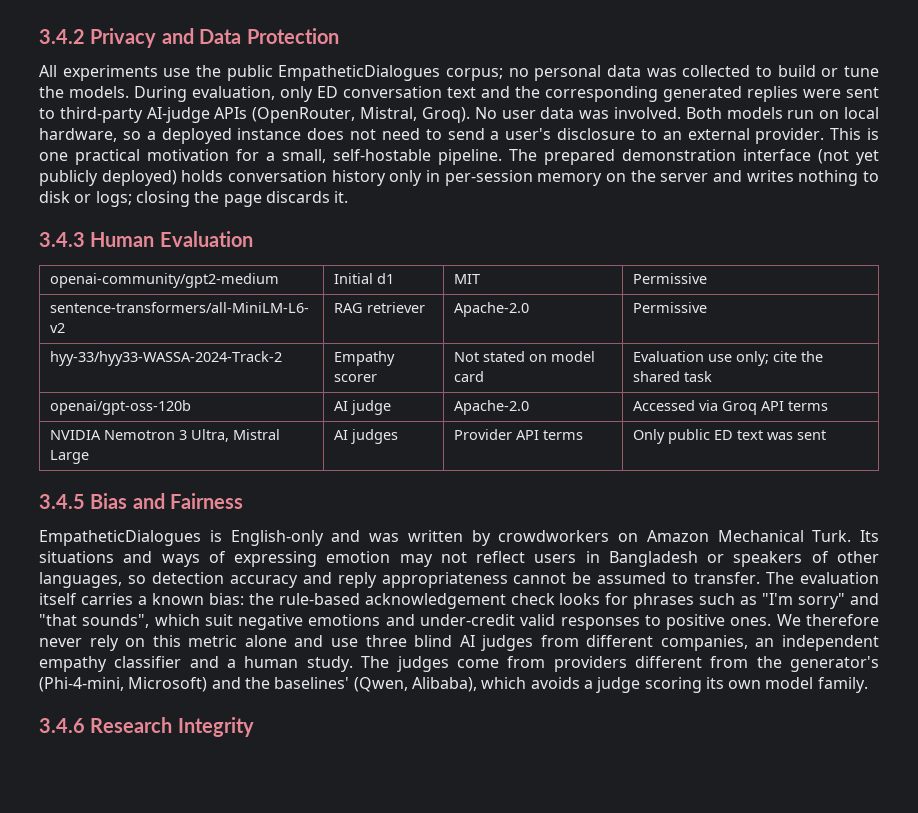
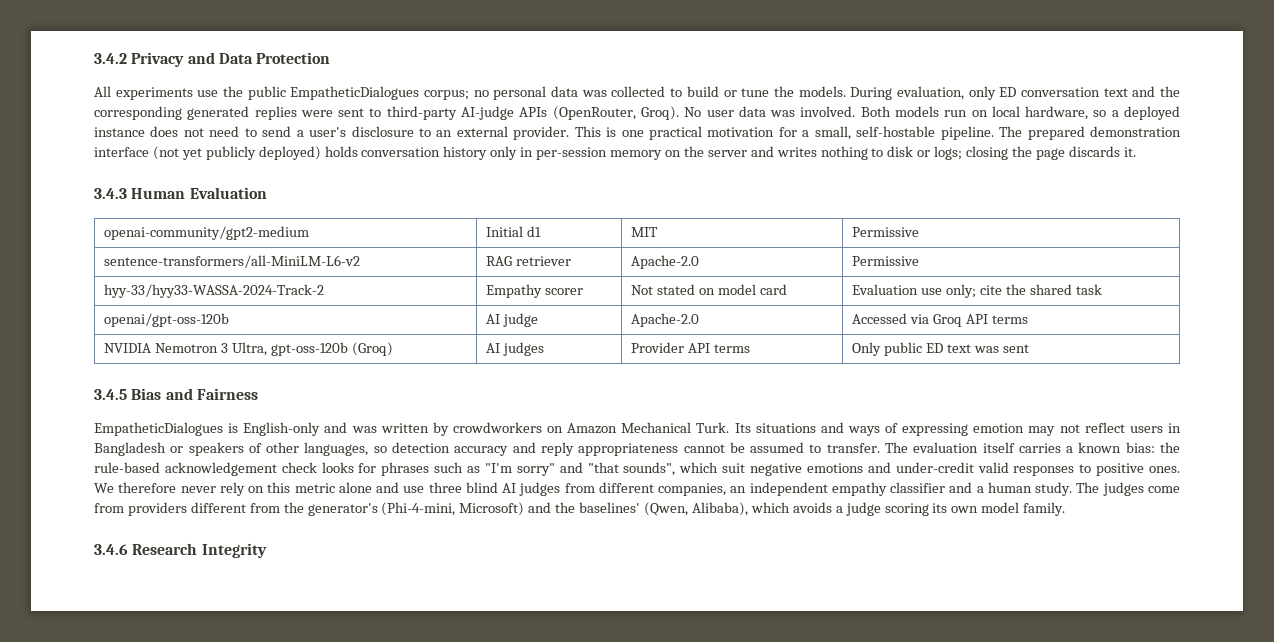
- During evaluation, only ED conversation text and the corresponding generated replies were sent to third-party AI-judge APIs (OpenRouter, Mistral, Groq).
+ During evaluation, only ED conversation text and the corresponding generated replies were sent to third-party AI-judge APIs (OpenRouter, Groq).
- NVIDIA Nemotron 3 Ultra, Mistral Large | AI judges | Provider API terms | Only public ED text was sent
+ NVIDIA Nemotron 3 Ultra, gpt-oss-120b (Groq) | AI judges | Provider API terms | Only public ED text was sent

